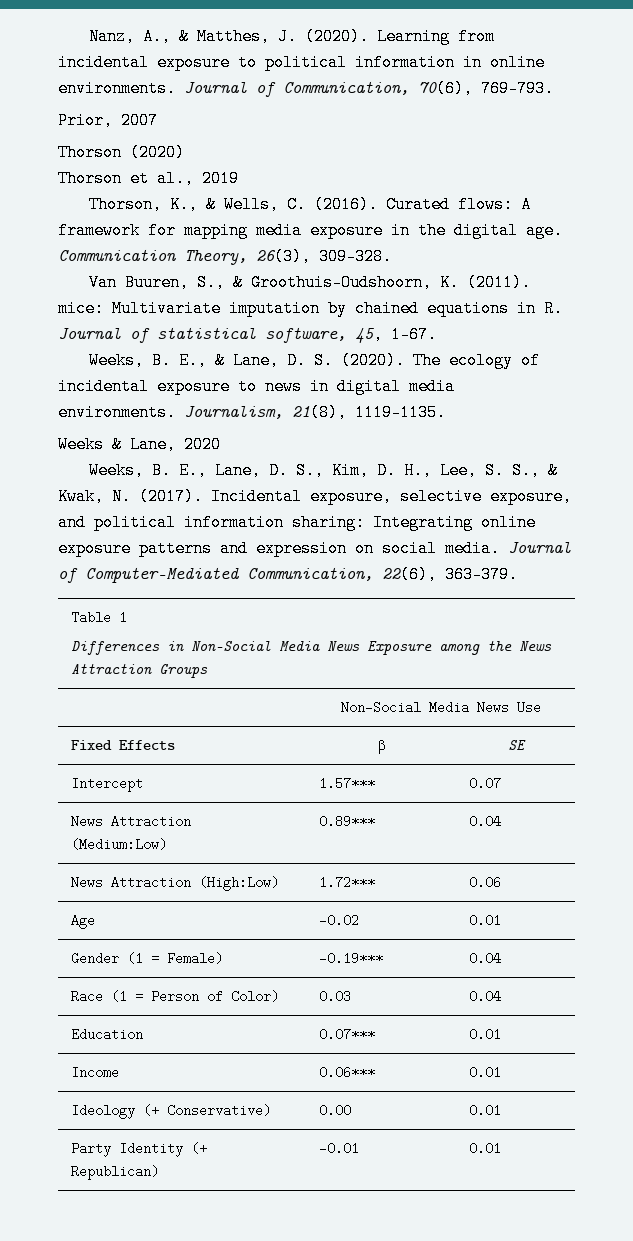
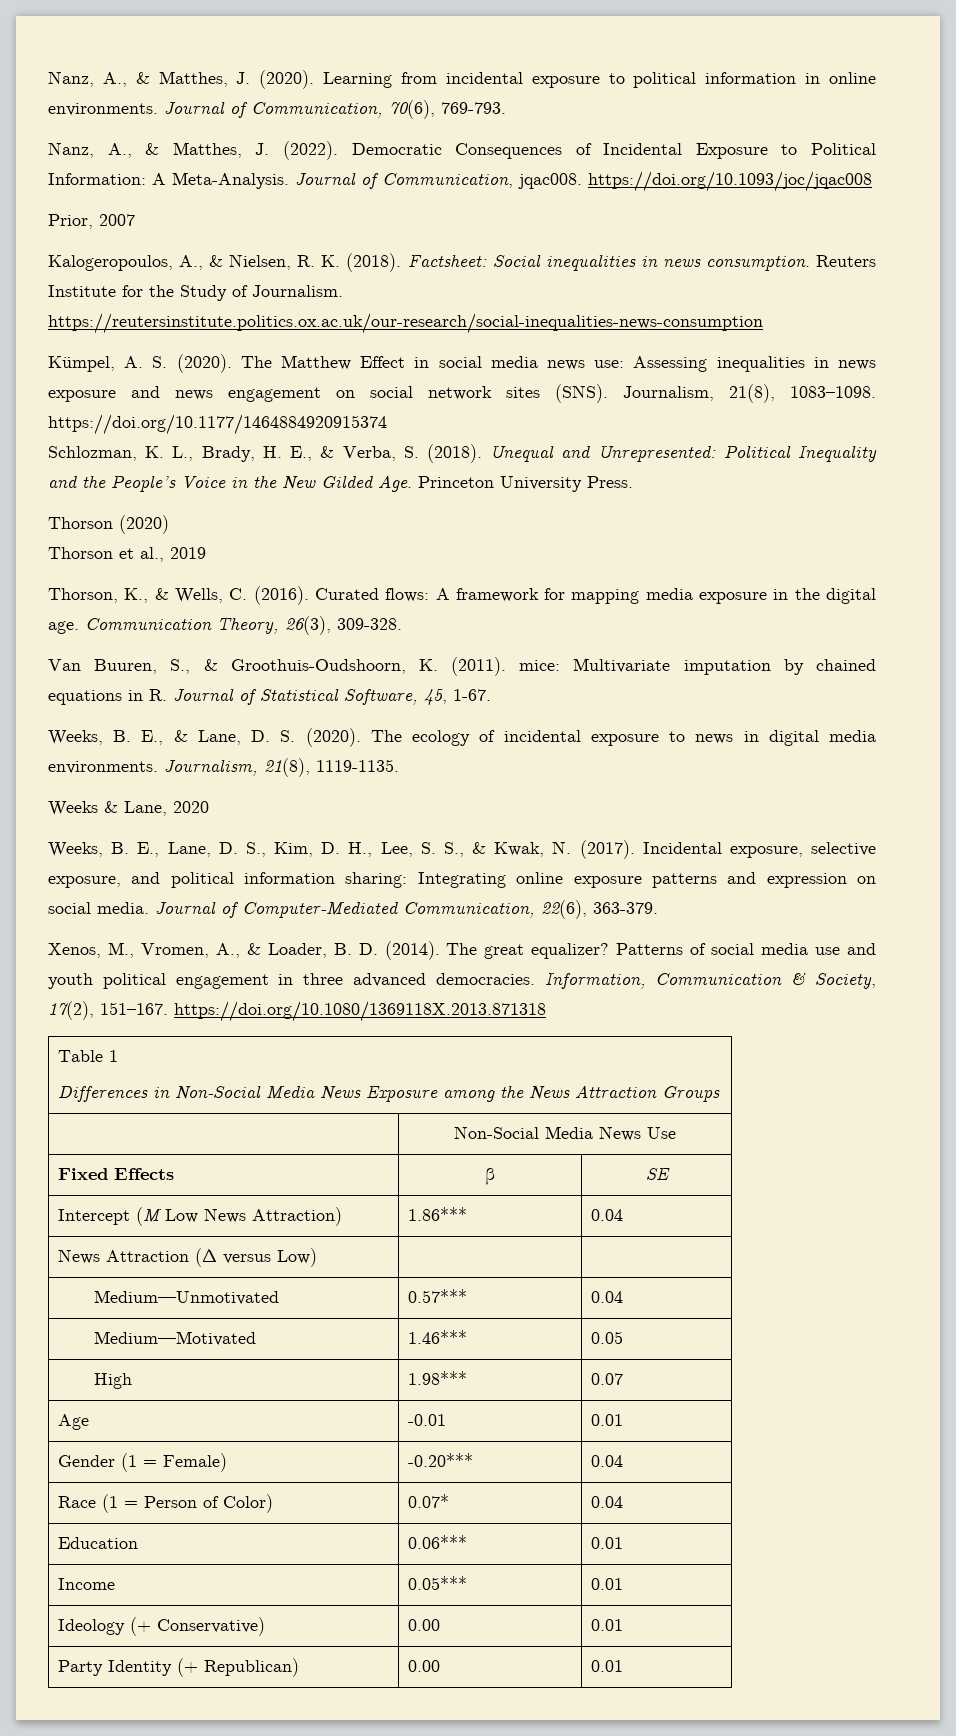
+ Nanz, A., & Matthes, J. (2022). Democratic Consequences of Incidental Exposure to Political Information: A Meta-Analysis. Journal of Communication, jqac008. https://doi.org/10.1093/joc/jqac008
  Prior, 2007
+ Kalogeropoulos, A., & Nielsen, R. K. (2018). Factsheet: Social inequalities in news consumption. Reuters Institute for the Study of Journalism. https://reutersinstitute.politics.ox.ac.uk/our-research/social-inequalities-news-consumption
+ Kümpel, A. S. (2020). The Matthew Effect in social media news use: Assessing inequalities in news exposure and news engagement on social network sites (SNS). Journalism, 21(8), 1083–1098. https://doi.org/10.1177/1464884920915374
+ Schlozman, K. L., Brady, H. E., & Verba, S. (2018). Unequal and Unrepresented: Political Inequality and the People’s Voice in the New Gilded Age. Princeton University Press.
- Van Buuren, S., & Groothuis-Oudshoorn, K. (2011). mice: Multivariate imputation by chained equations in R. Journal of statistical software, 45, 1-67.
+ Van Buuren, S., & Groothuis-Oudshoorn, K. (2011). mice: Multivariate imputation by chained equations in R. Journal of Statistical Software, 45, 1-67.
+ Xenos, M., Vromen, A., & Loader, B. D. (2014). The great equalizer? Patterns of social media use and youth political engagement in three advanced democracies. Information, Communication & Society, 17(2), 151–167. https://doi.org/10.1080/1369118X.2013.871318
- Intercept | 1.57*** | 0.07
- News Attraction (Medium:Low) | 0.89*** | 0.04
- News Attraction (High:Low) | 1.72*** | 0.06
+ Intercept (M Low News Attraction) | 1.86*** | 0.04
+ News Attraction (Δ versus Low) | |
+ Medium—Unmotivated | 0.57*** | 0.04
+ Medium—Motivated | 1.46*** | 0.05
+ High | 1.98*** | 0.07
- Age | -0.02 | 0.01
+ Age | -0.01 | 0.01
- Gender (1 = Female) | -0.19*** | 0.04
+ Gender (1 = Female) | -0.20*** | 0.04
- Race (1 = Person of Color) | 0.03 | 0.04
+ Race (1 = Person of Color) | 0.07* | 0.04
- Education | 0.07*** | 0.01
+ Education | 0.06*** | 0.01
- Income | 0.06*** | 0.01
+ Income | 0.05*** | 0.01
- Party Identity (+ Republican) | -0.01 | 0.01
+ Party Identity (+ Republican) | 0.00 | 0.01

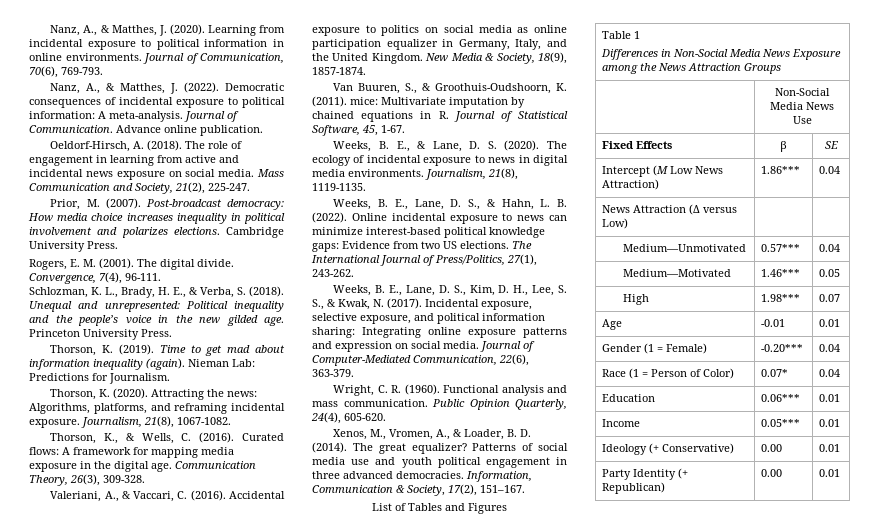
- Democratic Consequences of Incidental Exposure to Political Information: A Meta-Analysis. Journal of Communication, jqac008. https://doi.org/10.1093/joc/jqac008
- Prior, 2007
- Kalogeropoulos, A., & Nielsen, R. K. (2018). Factsheet: Social inequalities in news consumption. Reuters Institute for the Study of Journalism. https://reutersinstitute.politics.ox.ac.uk/our-research/social-inequalities-news-consumption
- Kümpel, A. S. (2020). The Matthew Effect in social media news use: Assessing inequalities in news exposure and news engagement on social network sites (SNS). Journalism, 21(8), 1083–1098. https://doi.org/10.1177/1464884920915374
+ Democratic consequences of incidental exposure to political information: A meta-analysis. Journal of Communication. Advance online publication.
+ Oeldorf-Hirsch, A. (2018). The role of engagement in learning from active and incidental news exposure on social media. Mass Communication and Society, 21(2), 225-247.
+ Prior, M. (2007). Post-broadcast democracy: How media choice increases inequality in political involvement and polarizes elections. Cambridge University Press.
+ Rogers, E. M. (2001). The digital divide. Convergence, 7(4), 96-111.
- Unequal and Unrepresented: Political Inequality and the People’s Voice in the New Gilded Age. Princeton University Press.
- Thorson (2020)
- Thorson et al., 2019
+ Unequal and unrepresented: Political inequality and the people’s voice in the new gilded age. Princeton University Press.
+ Thorson, K. (2019). Time to get mad about information inequality (again). Nieman Lab: Predictions for Journalism.
+ Thorson, K. (2020). Attracting the news: Algorithms, platforms, and reframing incidental exposure. Journalism, 21(8), 1067-1082.
+ Valeriani, A., & Vaccari, C. (2016). Accidental exposure to politics on social media as online participation equalizer in Germany, Italy, and the United Kingdom. New Media & Society, 18(9), 1857-1874.
- Weeks & Lane, 2020
+ Weeks, B. E., Lane, D. S., & Hahn, L. B. (2022). Online incidental exposure to news can minimize interest-based political knowledge gaps: Evidence from two US elections. The International Journal of Press/Politics, 27(1), 243-262.
+ Wright, C. R. (1960). Functional analysis and mass communication. Public Opinion Quarterly, 24(4), 605-620.
- Information, Communication & Society, 17(2), 151–167. https://doi.org/10.1080/1369118X.2013.871318
+ Information, Communication & Society, 17(2), 151–167.
+ List of Tables and Figures

